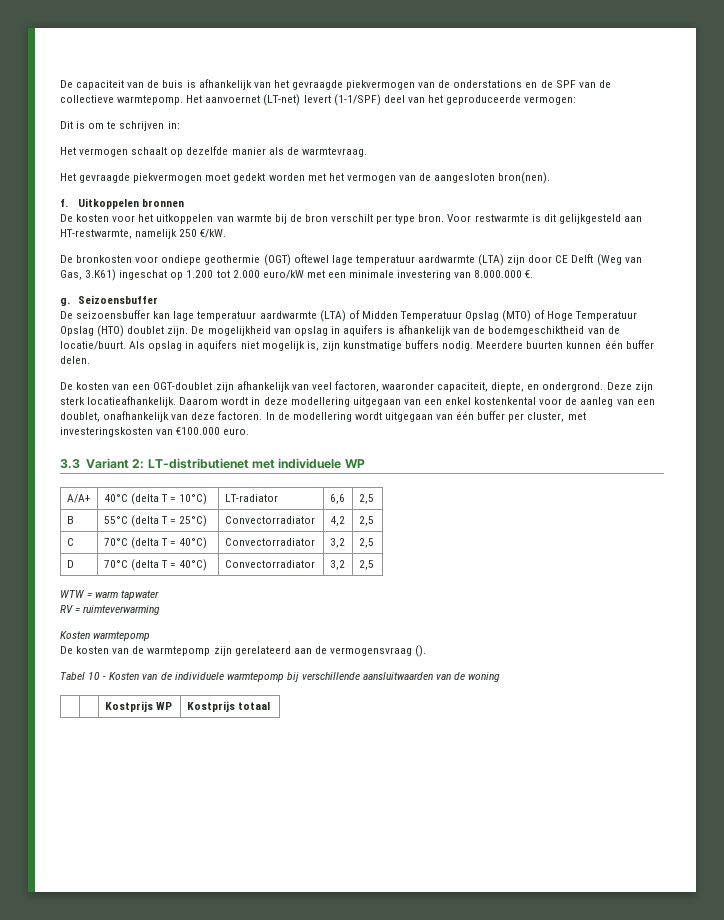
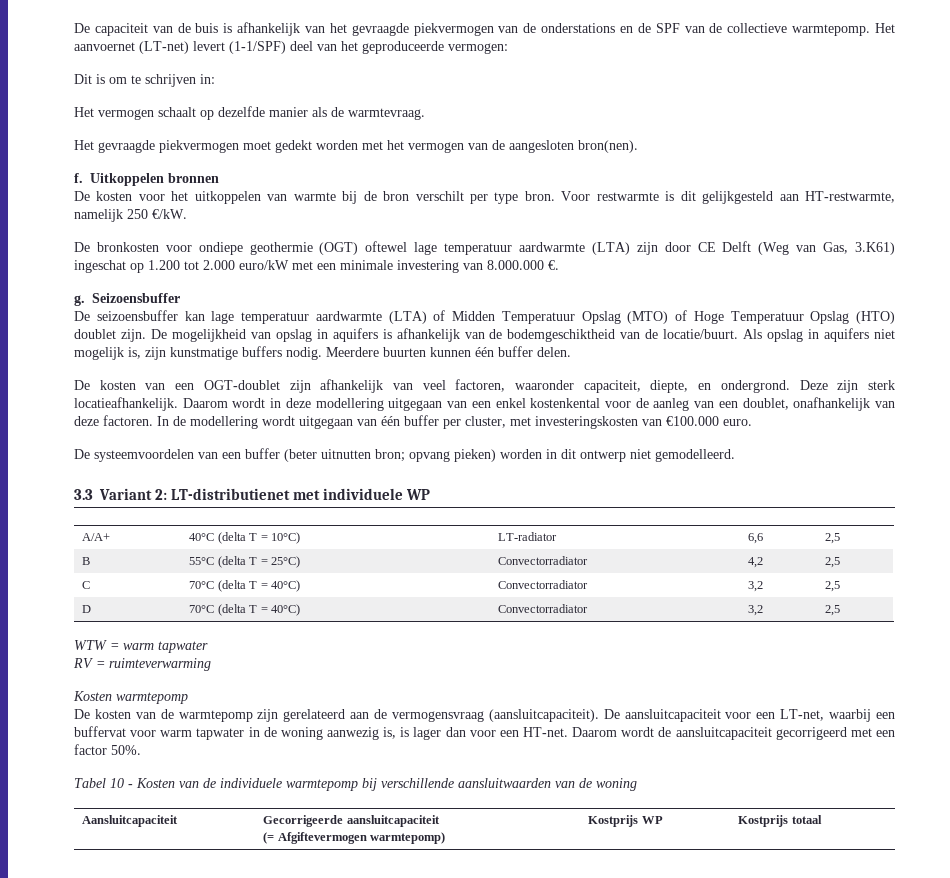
+ De systeemvoordelen van een buffer (beter uitnutten bron; opvang pieken) worden in dit ontwerp niet gemodelleerd.
- De kosten van de warmtepomp zijn gerelateerd aan de vermogensvraag ().
+ De kosten van de warmtepomp zijn gerelateerd aan de vermogensvraag (aansluitcapaciteit). De aansluitcapaciteit voor een LT-net, waarbij een buffervat voor warm tapwater in de woning aanwezig is, is lager dan voor een HT-net. Daarom wordt de aansluitcapaciteit gecorrigeerd met een factor 50%.
- | | Kostprijs WP | Kostprijs totaal
+ Aansluitcapaciteit | Gecorrigeerde aansluitcapaciteit
+ (= Afgiftevermogen warmtepomp) | Kostprijs WP | Kostprijs totaal

